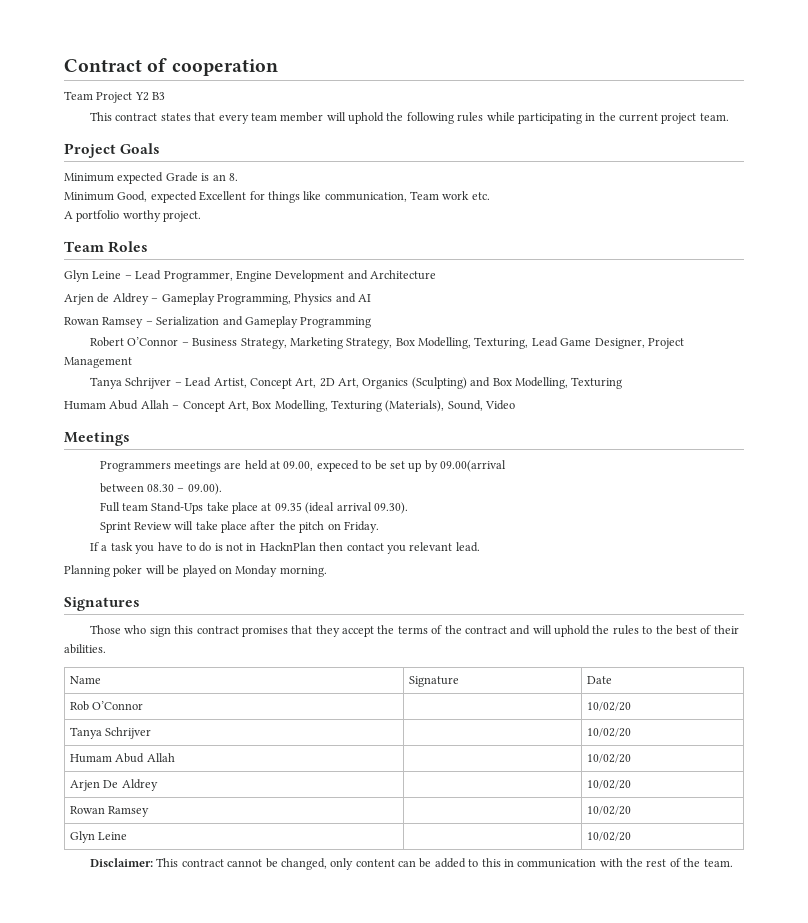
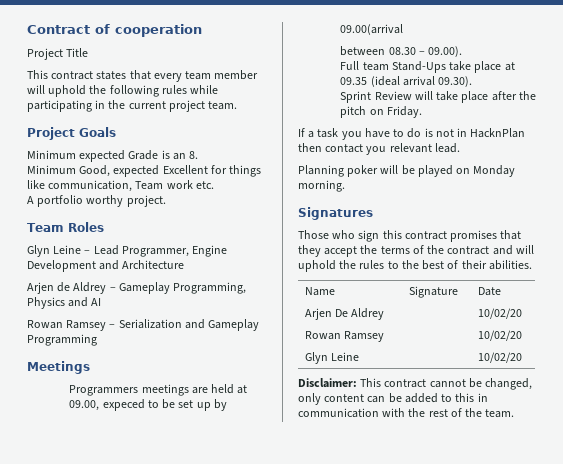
- Team Project Y2 B3
+ Project Title
- Robert O’Connor – Business Strategy, Marketing Strategy, Box Modelling, Texturing, Lead Game Designer, Project Management
- Tanya Schrijver – Lead Artist, Concept Art, 2D Art, Organics (Sculpting) and Box Modelling, Texturing
- Humam Abud Allah – Concept Art, Box Modelling, Texturing (Materials), Sound, Video
- Rob O’Connor | | 10/02/20
- Tanya Schrijver | | 10/02/20
- Humam Abud Allah | | 10/02/20

